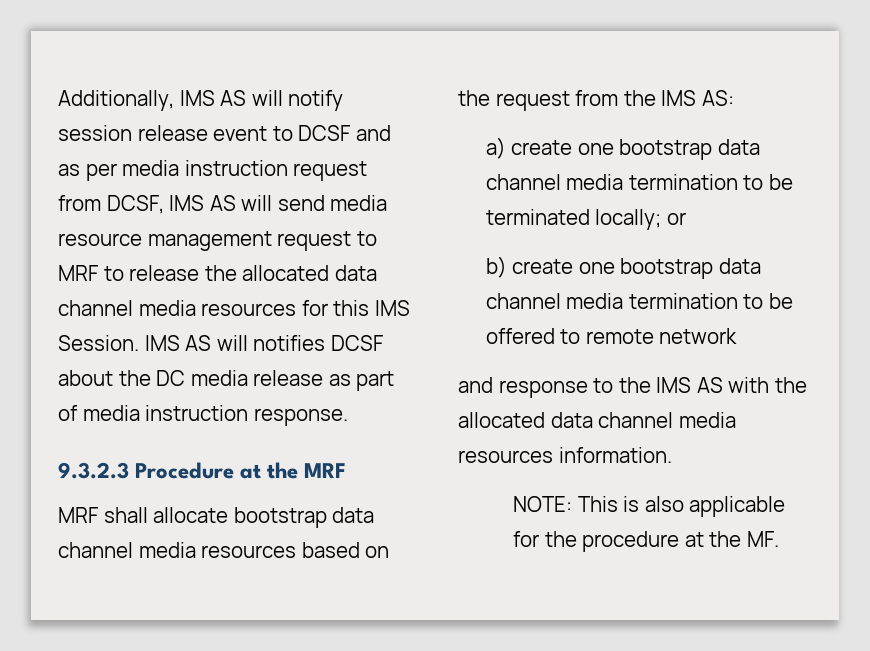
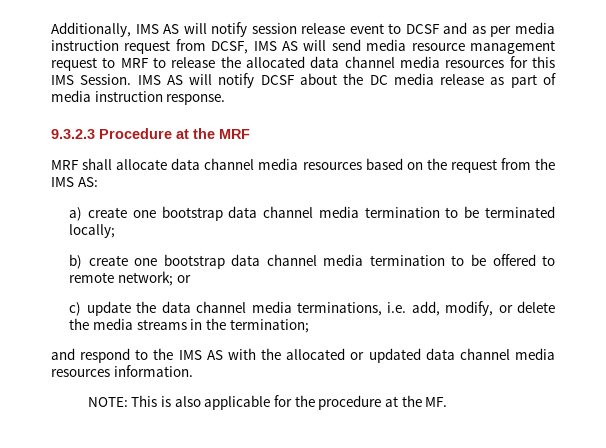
- IMS AS will notifies DCSF about the DC media release as part of media instruction response.
+ IMS AS will notify DCSF about the DC media release as part of media instruction response.
- MRF shall allocate bootstrap data channel media resources based on the request from the IMS AS:
+ MRF shall allocate data channel media resources based on the request from the IMS AS:
- a) create one bootstrap data channel media termination to be terminated locally; or
+ a) create one bootstrap data channel media termination to be terminated locally;
- b) create one bootstrap data channel media termination to be offered to remote network
- and response to the IMS AS with the allocated data channel media resources information.
+ b) create one bootstrap data channel media termination to be offered to remote network; or
+ c) update the data channel media terminations, i.e. add, modify, or delete the media streams in the termination;
+ and respond to the IMS AS with the allocated or updated data channel media resources information.

